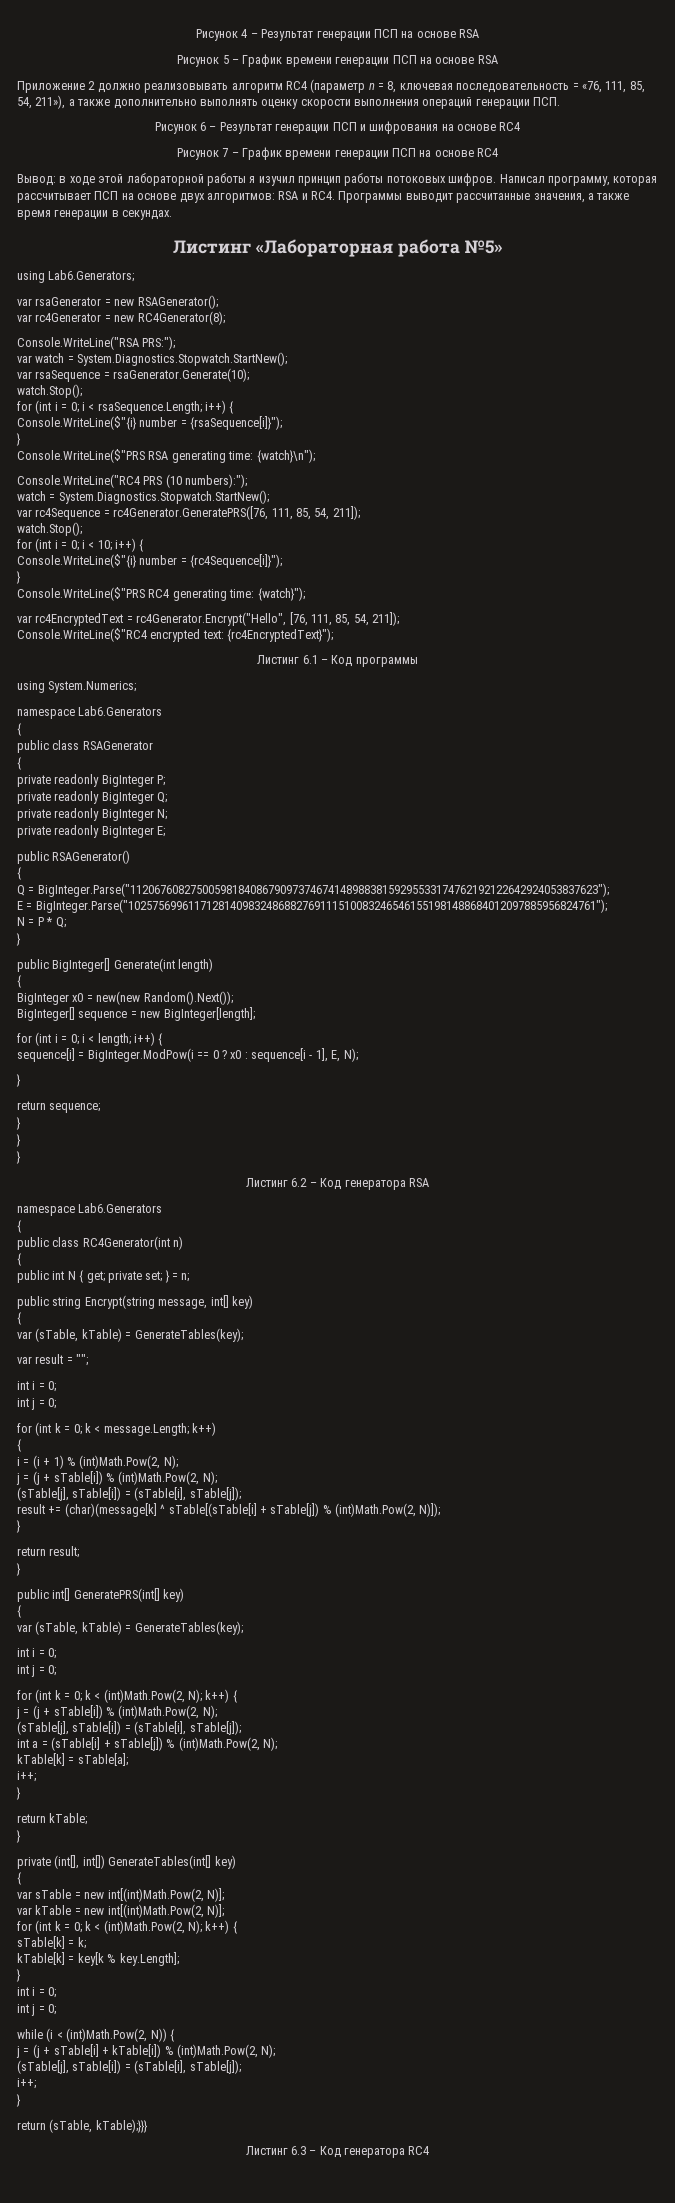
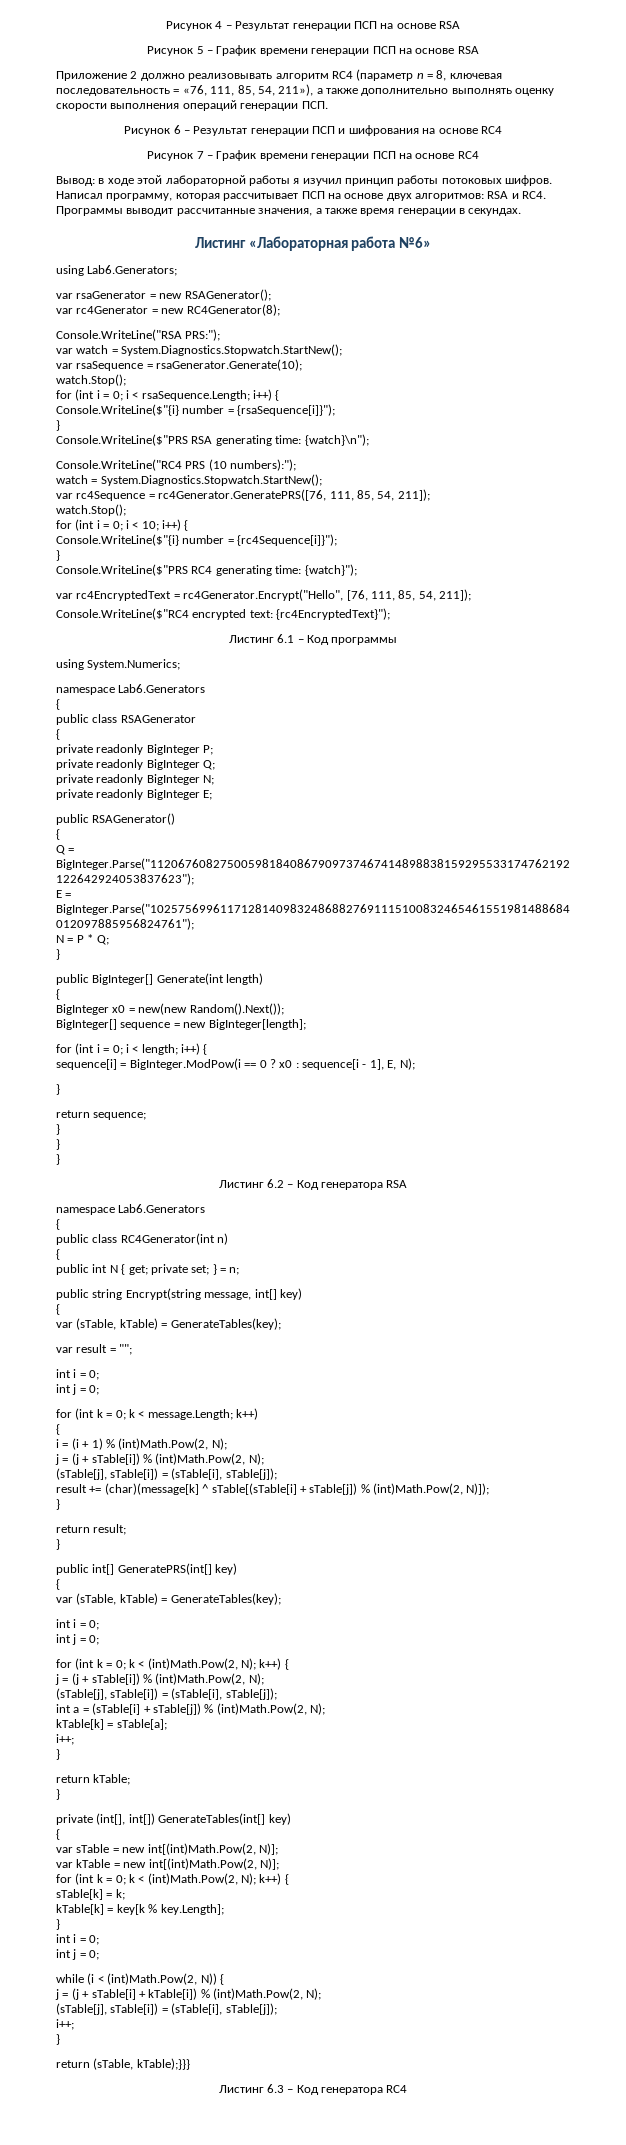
- Листинг «Лабораторная работа №5»
+ Листинг «Лабораторная работа №6»

